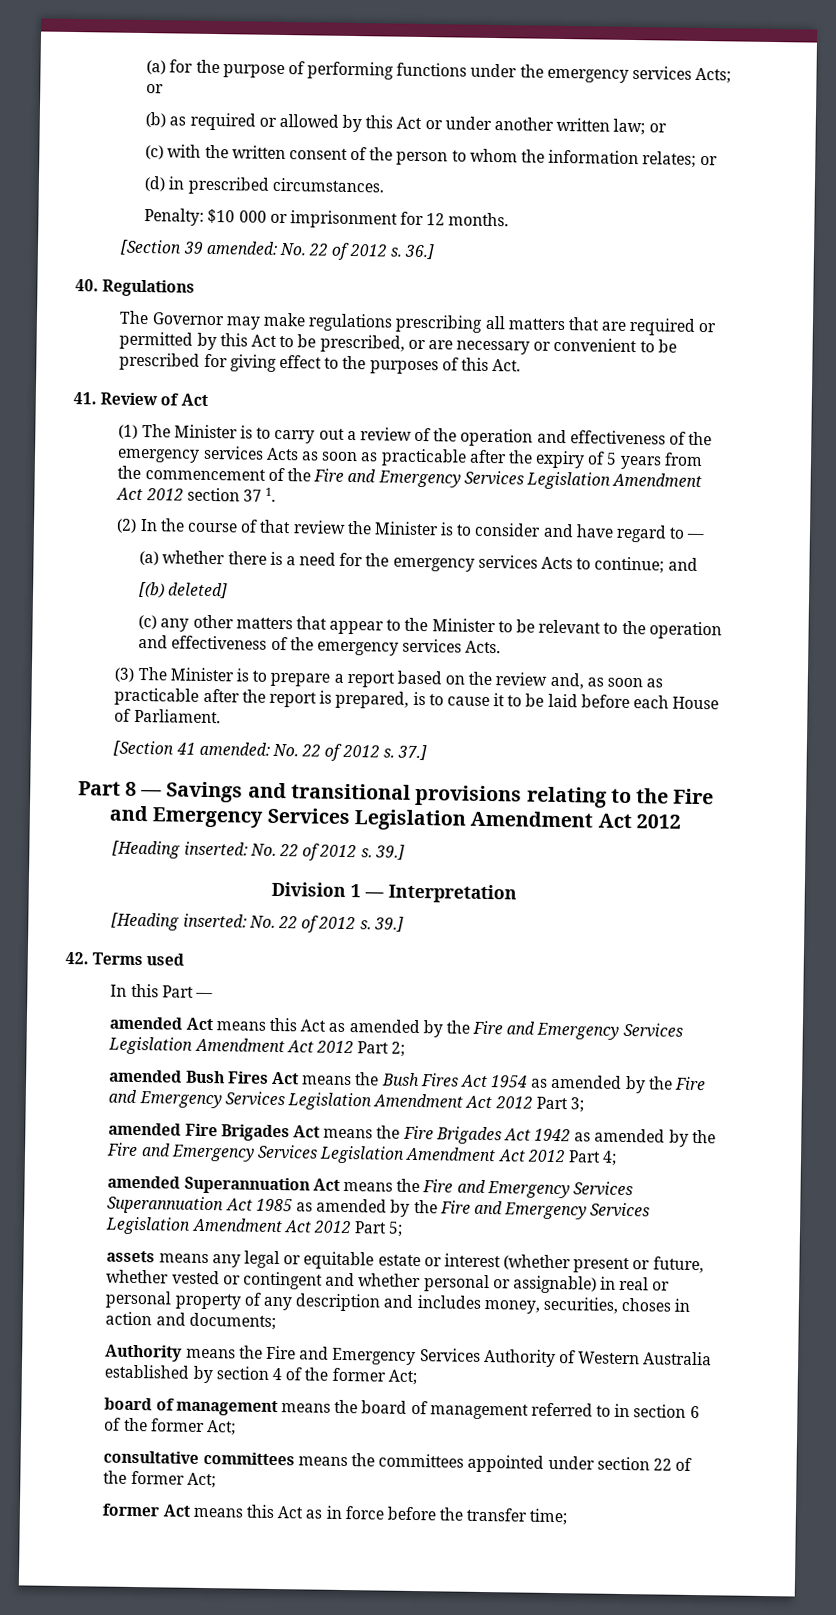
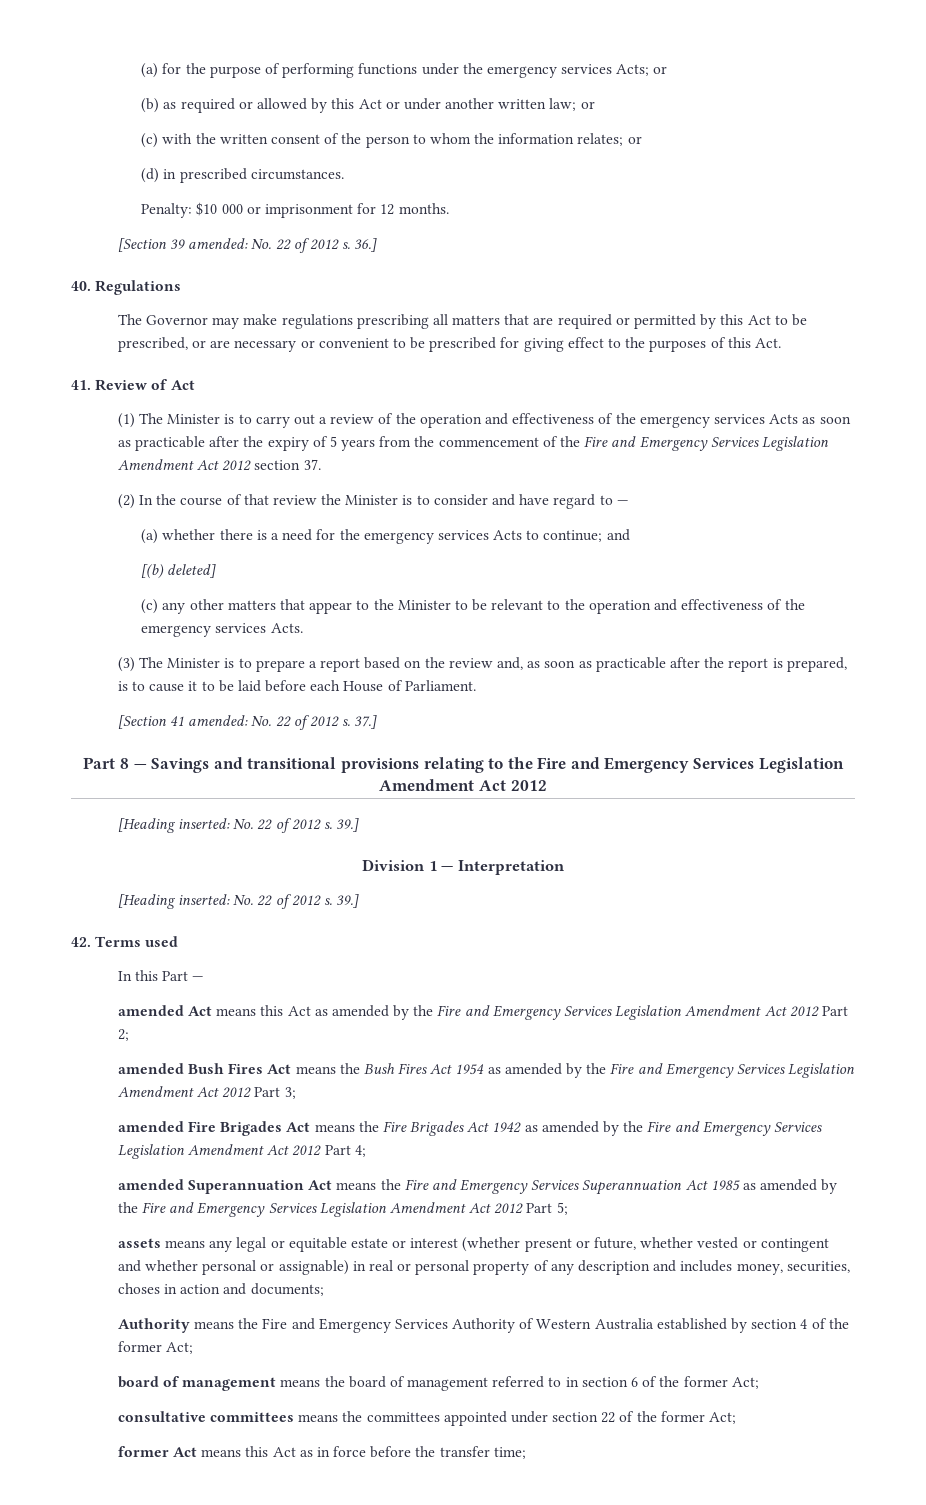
- (1) The Minister is to carry out a review of the operation and effectiveness of the emergency services Acts as soon as practicable after the expiry of 5 years from the commencement of the Fire and Emergency Services Legislation Amendment Act 2012 section 37 1.
+ (1) The Minister is to carry out a review of the operation and effectiveness of the emergency services Acts as soon as practicable after the expiry of 5 years from the commencement of the Fire and Emergency Services Legislation Amendment Act 2012 section 37.

